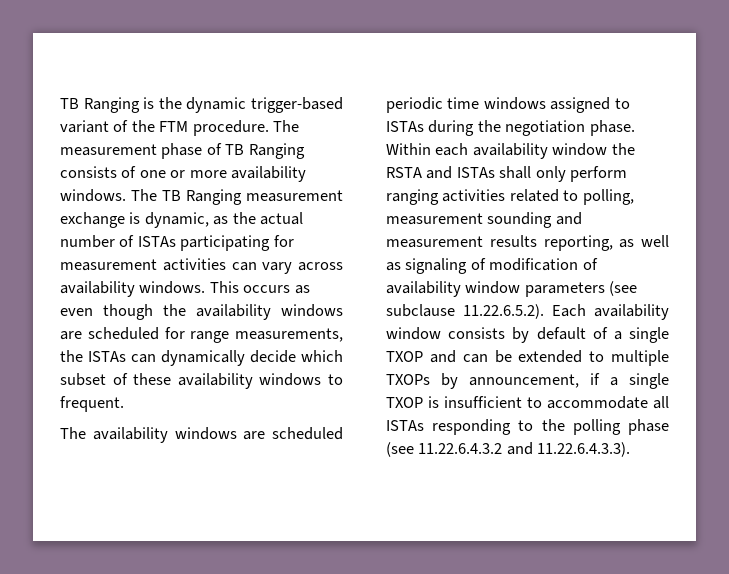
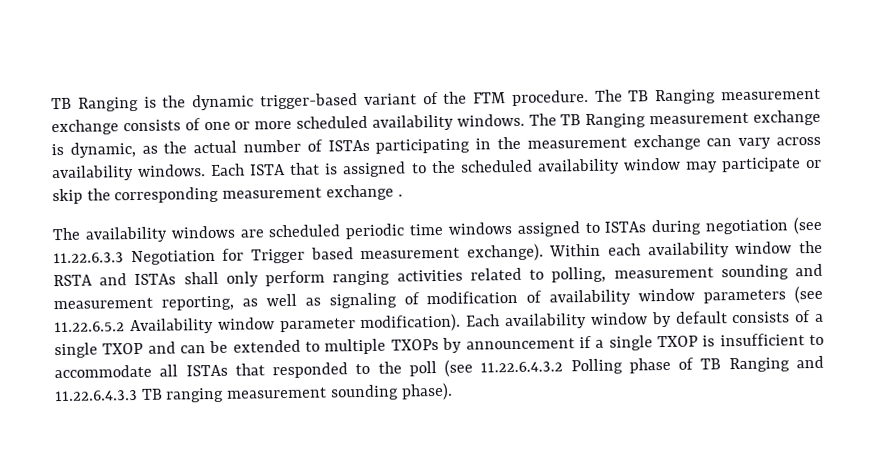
- The measurement phase of TB Ranging consists of one or more availability windows.
+ The TB Ranging measurement exchange consists of one or more scheduled availability windows.
- The TB Ranging measurement exchange is dynamic, as the actual number of ISTAs participating for measurement activities can vary across availability windows.
+ The TB Ranging measurement exchange is dynamic, as the actual number of ISTAs participating in the measurement exchange can vary across availability windows.
- This occurs as even though the availability windows are scheduled for range measurements, the ISTAs can dynamically decide which subset of these availability windows to frequent.
+ Each ISTA that is assigned to the scheduled availability window may participate or skip the corresponding measurement exchange .
- The availability windows are scheduled periodic time windows assigned to ISTAs during the negotiation phase.
+ The availability windows are scheduled periodic time windows assigned to ISTAs during negotiation (see 11.22.6.3.3 Negotiation for Trigger based measurement exchange).
- Within each availability window the RSTA and ISTAs shall only perform ranging activities related to polling, measurement sounding and measurement results reporting, as well as signaling of modification of availability window parameters (see subclause 11.22.6.5.2). Each availability window consists by default of a single TXOP and can be extended to multiple TXOPs by announcement, if a single TXOP is insufficient to accommodate all ISTAs responding to the polling phase (see 11.22.6.4.3.2 and 11.22.6.4.3.3).
+ Within each availability window the RSTA and ISTAs shall only perform ranging activities related to polling, measurement sounding and measurement reporting, as well as signaling of modification of availability window parameters (see 11.22.6.5.2 Availability window parameter modification). Each availability window by default consists of a single TXOP and can be extended to multiple TXOPs by announcement if a single TXOP is insufficient to accommodate all ISTAs that responded to the poll (see 11.22.6.4.3.2 Polling phase of TB Ranging and 11.22.6.4.3.3 TB ranging measurement sounding phase).

